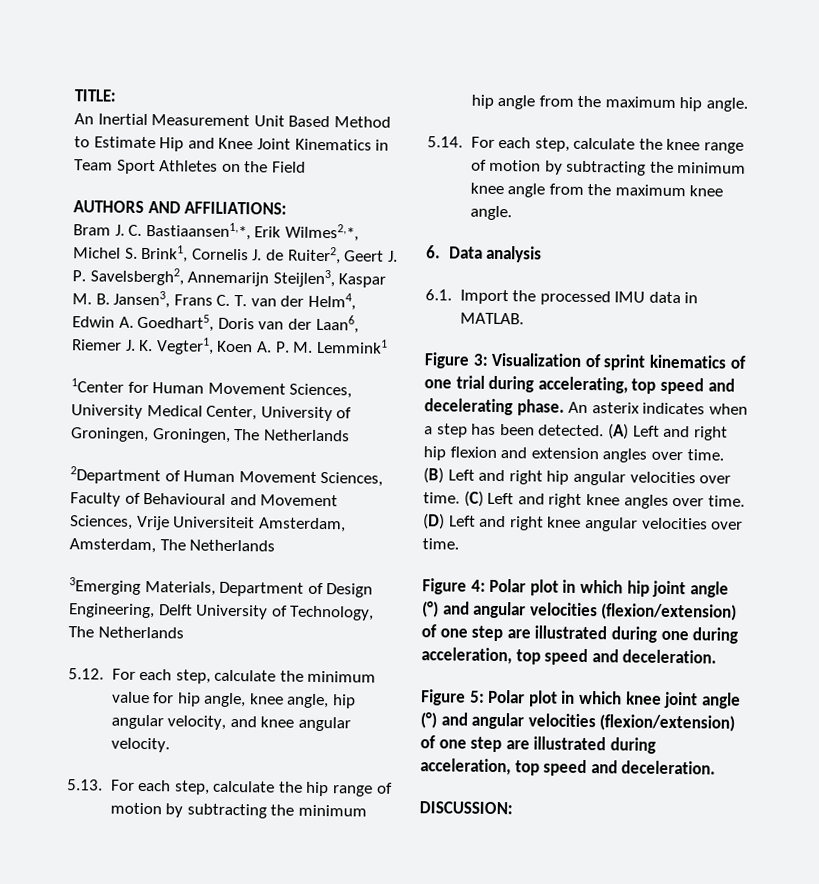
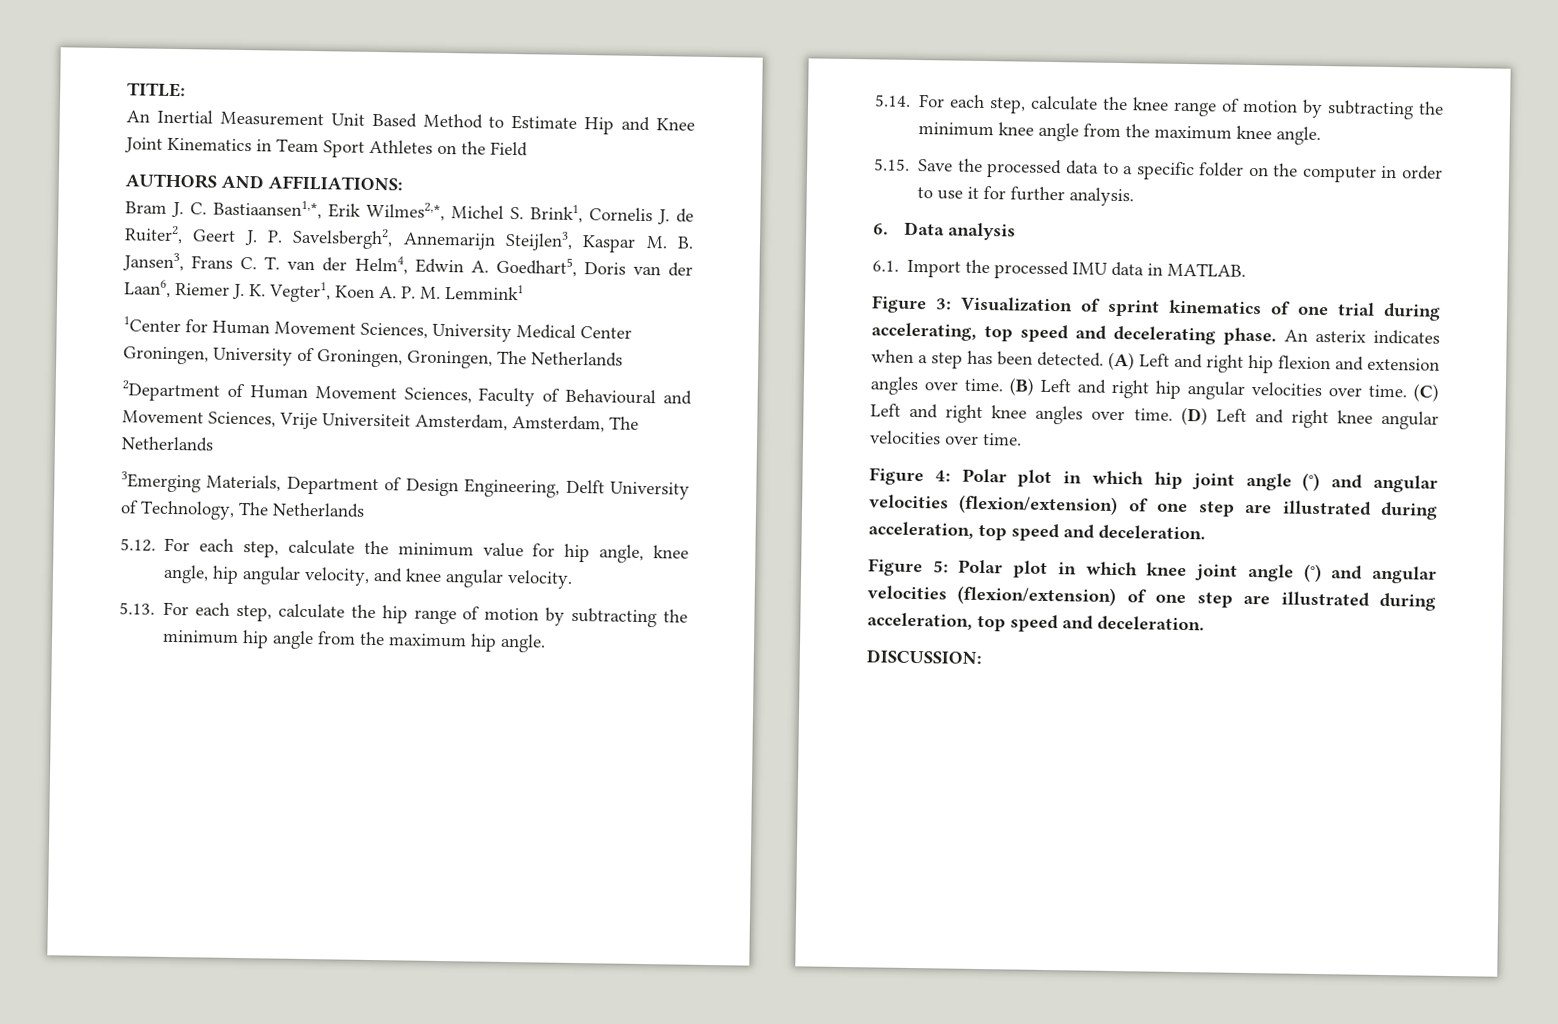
- 1Center for Human Movement Sciences, University Medical Center, University of Groningen, Groningen, The Netherlands
+ 1Center for Human Movement Sciences, University Medical Center Groningen, University of Groningen, Groningen, The Netherlands
+ 5.15. Save the processed data to a specific folder on the computer in order to use it for further analysis.
- Figure 4: Polar plot in which hip joint angle (°) and angular velocities (flexion/extension) of one step are illustrated during one during acceleration, top speed and deceleration.
+ Figure 4: Polar plot in which hip joint angle (°) and angular velocities (flexion/extension) of one step are illustrated during acceleration, top speed and deceleration.

